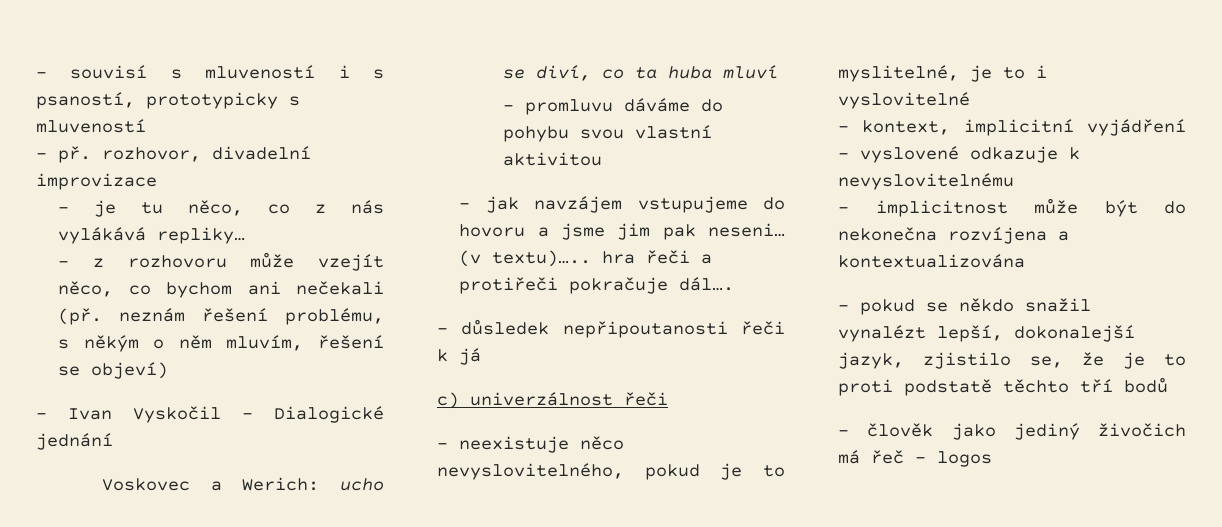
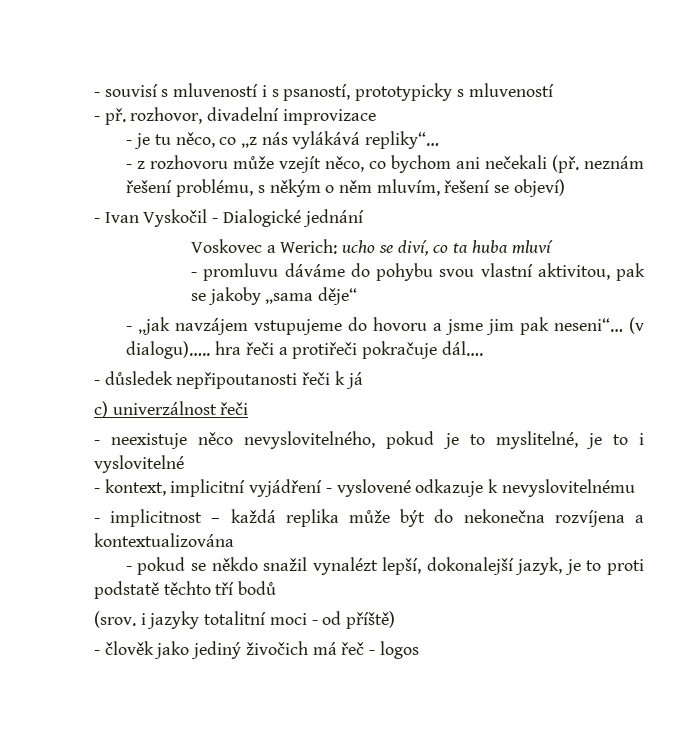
- - je tu něco, co z nás vylákává repliky…
+ - je tu něco, co „z nás vylákává repliky“…
- - promluvu dáváme do pohybu svou vlastní aktivitou
- - jak navzájem vstupujeme do hovoru a jsme jim pak neseni… (v textu)….. hra řeči a protiřeči pokračuje dál….
+ - promluvu dáváme do pohybu svou vlastní aktivitou, pak se jakoby „sama děje“
+ - „jak navzájem vstupujeme do hovoru a jsme jim pak neseni“… (v dialogu)….. hra řeči a protiřeči pokračuje dál….
- - implicitnost může být do nekonečna rozvíjena a kontextualizována
+ - implicitnost – každá replika může být do nekonečna rozvíjena a kontextualizována
- - pokud se někdo snažil vynalézt lepší, dokonalejší jazyk, zjistilo se, že je to proti podstatě těchto tří bodů
+ - pokud se někdo snažil vynalézt lepší, dokonalejší jazyk, je to proti podstatě těchto tří bodů
+ (srov. i jazyky totalitní moci - od příště)

